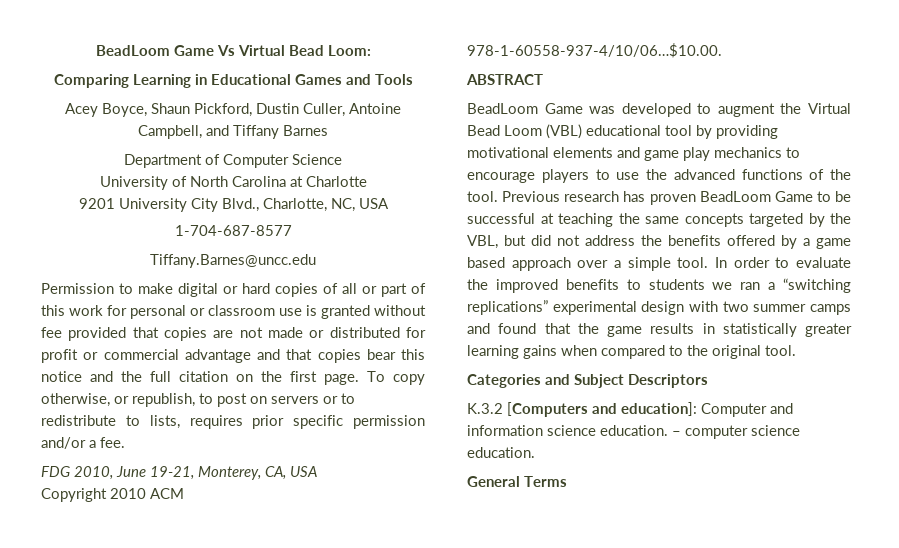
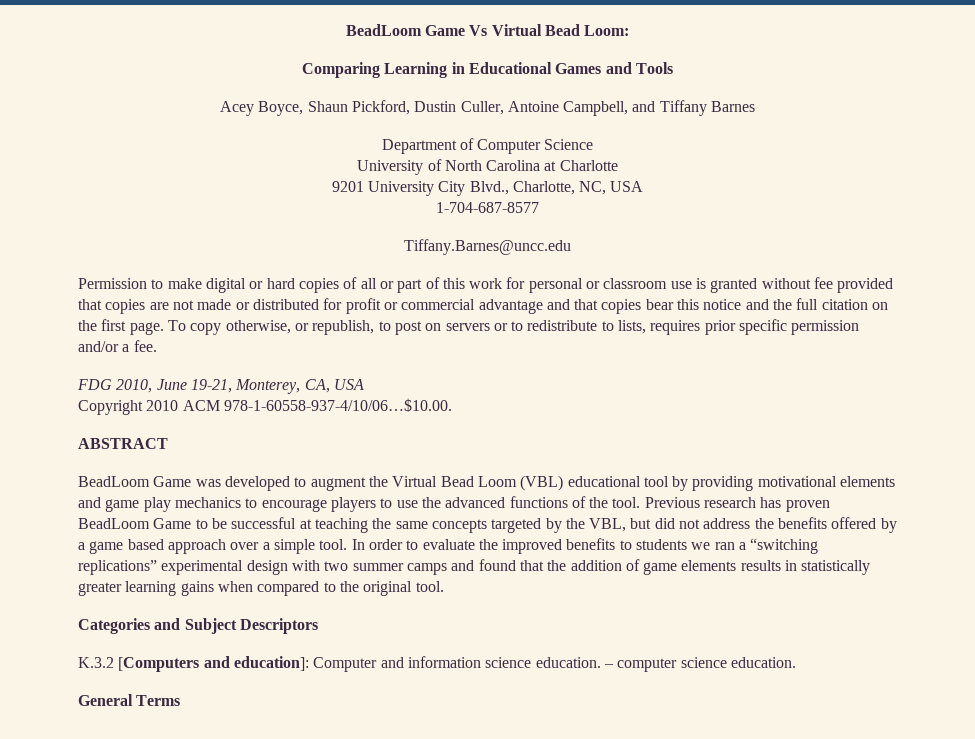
- In order to evaluate the improved benefits to students we ran a “switching replications” experimental design with two summer camps and found that the game results in statistically greater learning gains when compared to the original tool.
+ In order to evaluate the improved benefits to students we ran a “switching replications” experimental design with two summer camps and found that the addition of game elements results in statistically greater learning gains when compared to the original tool.

